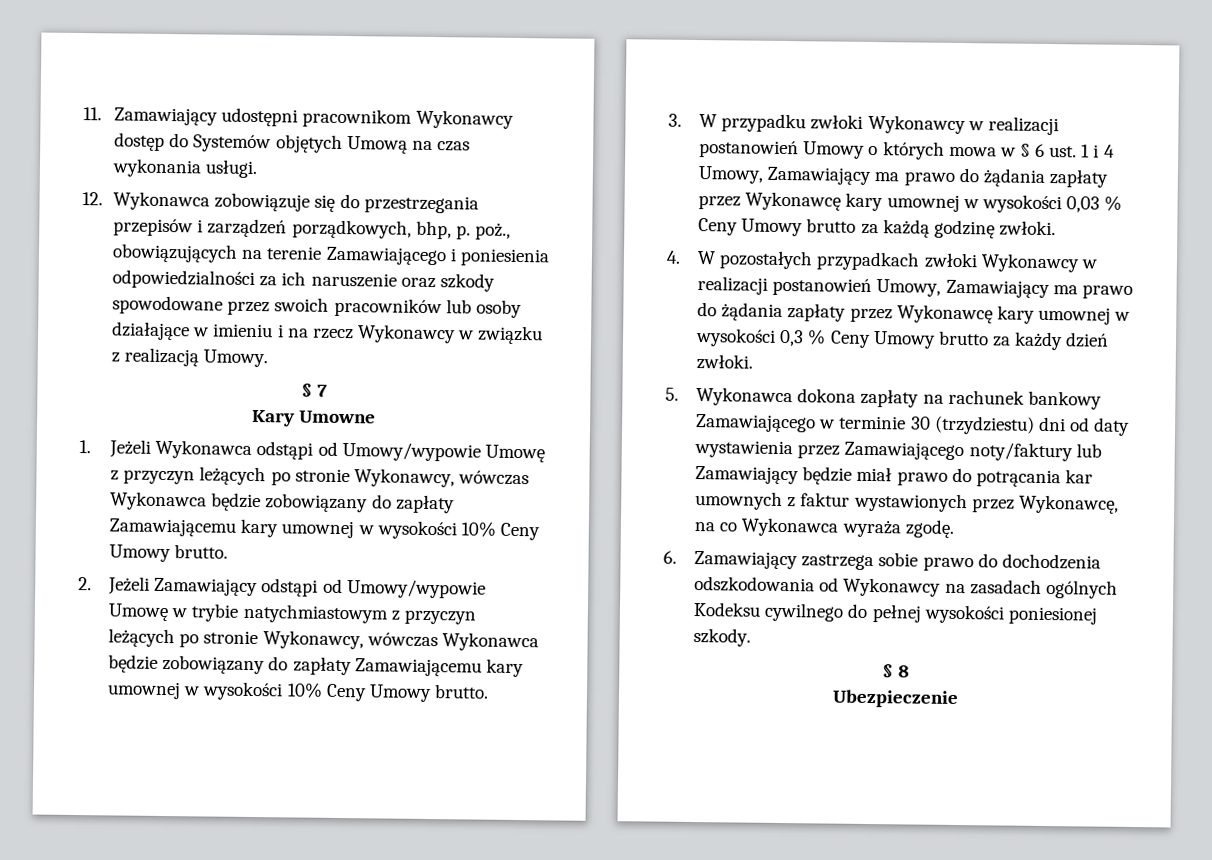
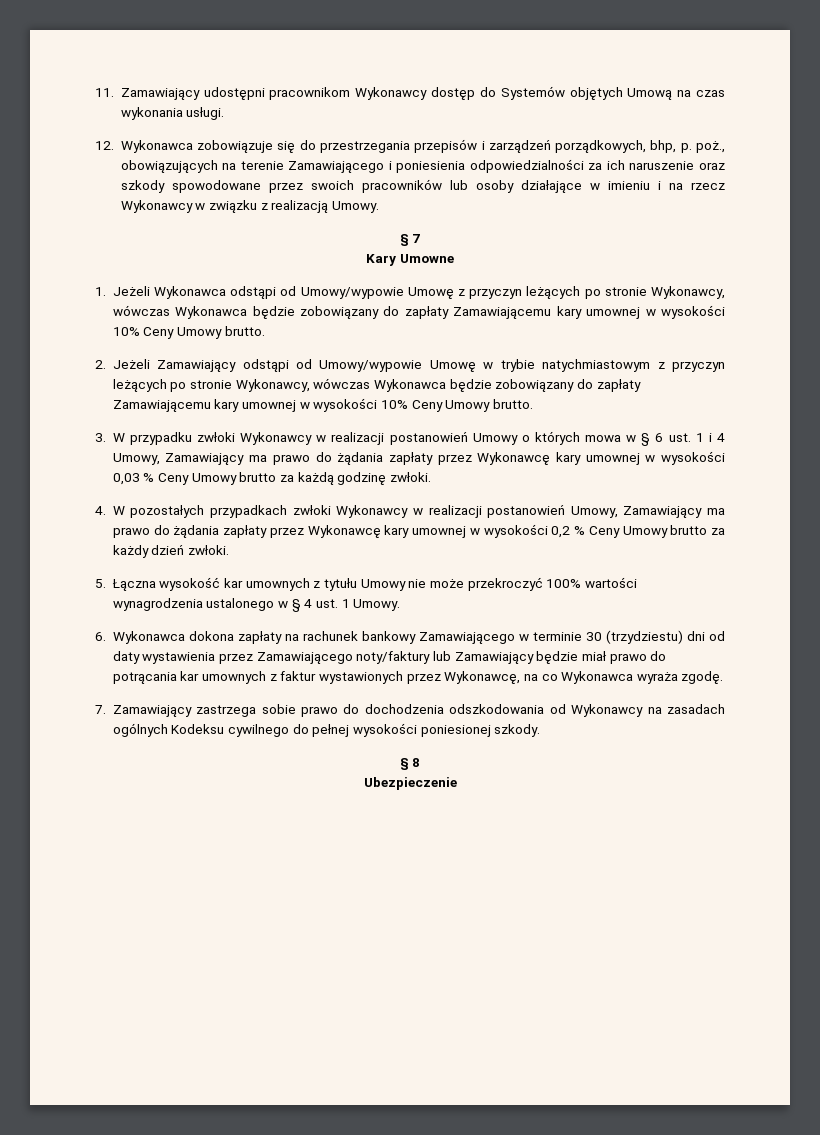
- 4. W pozostałych przypadkach zwłoki Wykonawcy w realizacji postanowień Umowy, Zamawiający ma prawo do żądania zapłaty przez Wykonawcę kary umownej w wysokości 0,3 % Ceny Umowy brutto za każdy dzień zwłoki.
+ 4. W pozostałych przypadkach zwłoki Wykonawcy w realizacji postanowień Umowy, Zamawiający ma prawo do żądania zapłaty przez Wykonawcę kary umownej w wysokości 0,2 % Ceny Umowy brutto za każdy dzień zwłoki.
- 5. Wykonawca dokona zapłaty na rachunek bankowy Zamawiającego w terminie 30 (trzydziestu) dni od daty wystawienia przez Zamawiającego noty/faktury lub Zamawiający będzie miał prawo do potrącania kar umownych z faktur wystawionych przez Wykonawcę, na co Wykonawca wyraża zgodę.
+ 5. Łączna wysokość kar umownych z tytułu Umowy nie może przekroczyć 100% wartości wynagrodzenia ustalonego w § 4 ust. 1 Umowy.
+ 6. Wykonawca dokona zapłaty na rachunek bankowy Zamawiającego w terminie 30 (trzydziestu) dni od daty wystawienia przez Zamawiającego noty/faktury lub Zamawiający będzie miał prawo do potrącania kar umownych z faktur wystawionych przez Wykonawcę, na co Wykonawca wyraża zgodę.
- 6. Zamawiający zastrzega sobie prawo do dochodzenia odszkodowania od Wykonawcy na zasadach ogólnych Kodeksu cywilnego do pełnej wysokości poniesionej szkody.
+ 7. Zamawiający zastrzega sobie prawo do dochodzenia odszkodowania od Wykonawcy na zasadach ogólnych Kodeksu cywilnego do pełnej wysokości poniesionej szkody.

